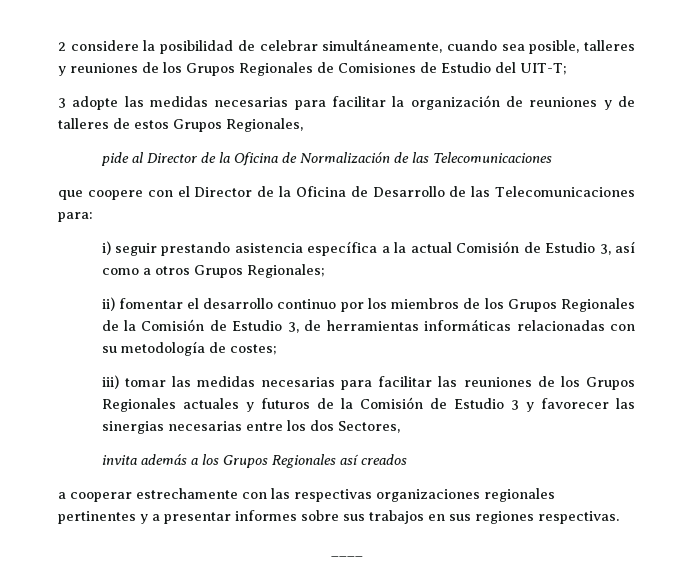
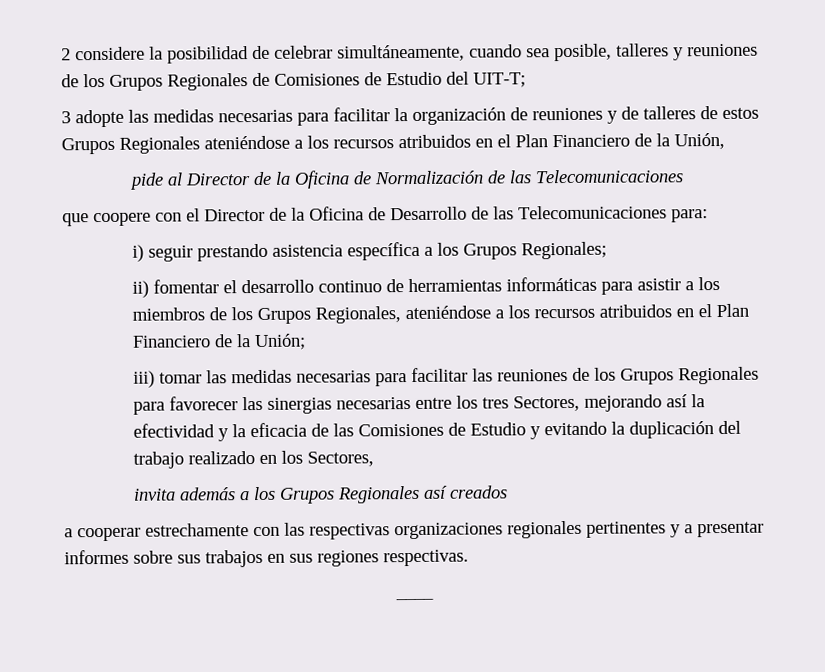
- 3 adopte las medidas necesarias para facilitar la organización de reuniones y de talleres de estos Grupos Regionales,
+ 3 adopte las medidas necesarias para facilitar la organización de reuniones y de talleres de estos Grupos Regionales ateniéndose a los recursos atribuidos en el Plan Financiero de la Unión,
- i) seguir prestando asistencia específica a la actual Comisión de Estudio 3, así como a otros Grupos Regionales;
+ i) seguir prestando asistencia específica a los Grupos Regionales;
- ii) fomentar el desarrollo continuo por los miembros de los Grupos Regionales de la Comisión de Estudio 3, de herramientas informáticas relacionadas con su metodología de costes;
+ ii) fomentar el desarrollo continuo de herramientas informáticas para asistir a los miembros de los Grupos Regionales, ateniéndose a los recursos atribuidos en el Plan Financiero de la Unión;
- iii) tomar las medidas necesarias para facilitar las reuniones de los Grupos Regionales actuales y futuros de la Comisión de Estudio 3 y favorecer las sinergias necesarias entre los dos Sectores,
+ iii) tomar las medidas necesarias para facilitar las reuniones de los Grupos Regionales para favorecer las sinergias necesarias entre los tres Sectores, mejorando así la efectividad y la eficacia de las Comisiones de Estudio y evitando la duplicación del trabajo realizado en los Sectores,

